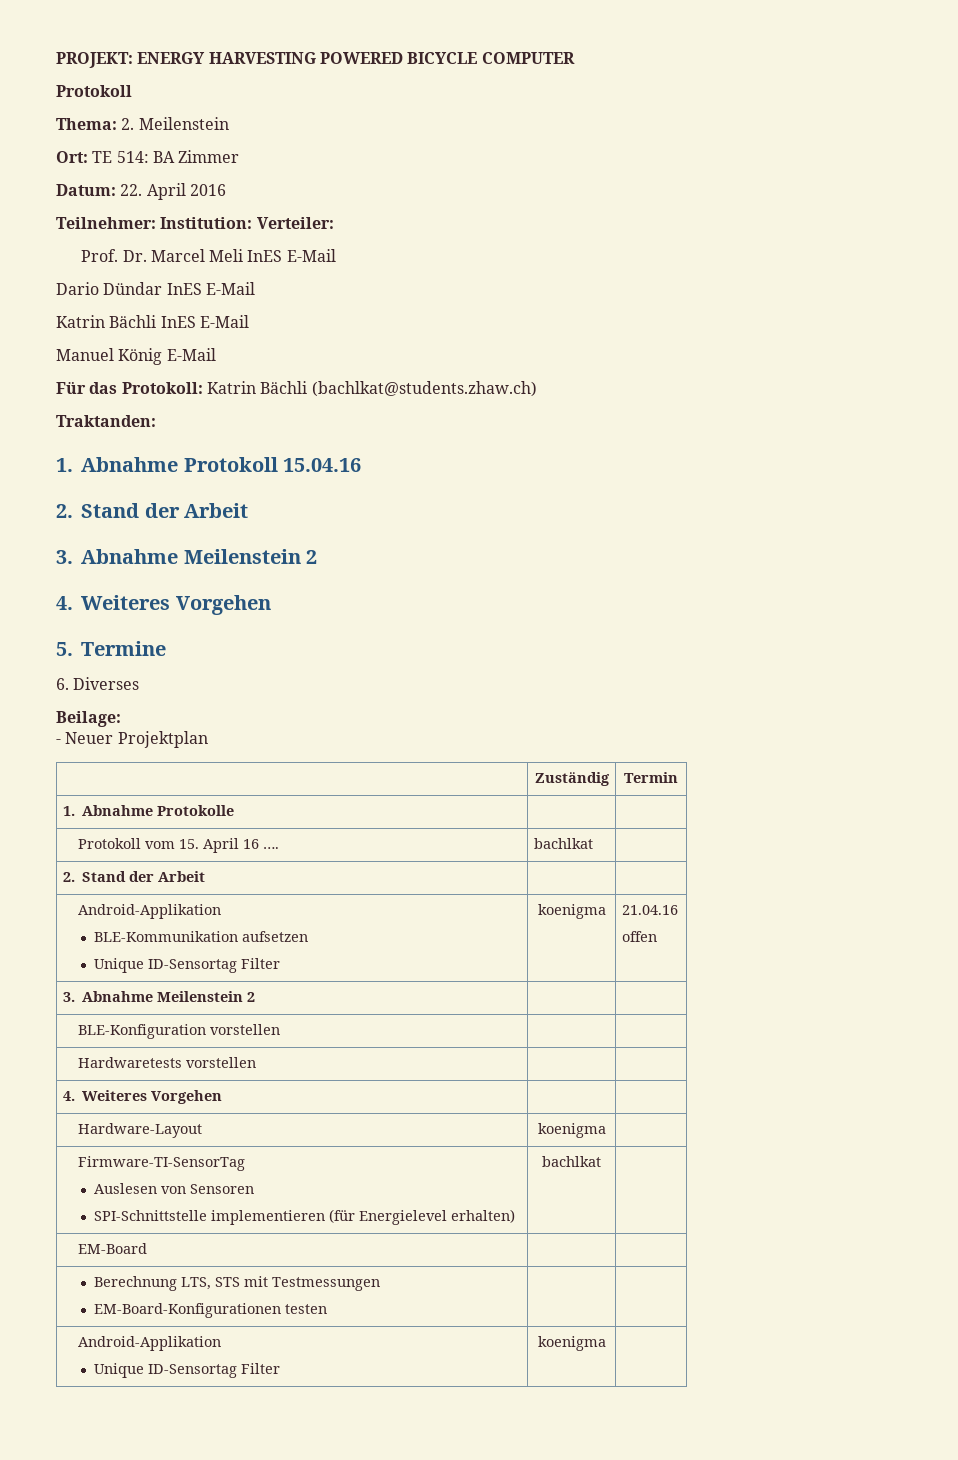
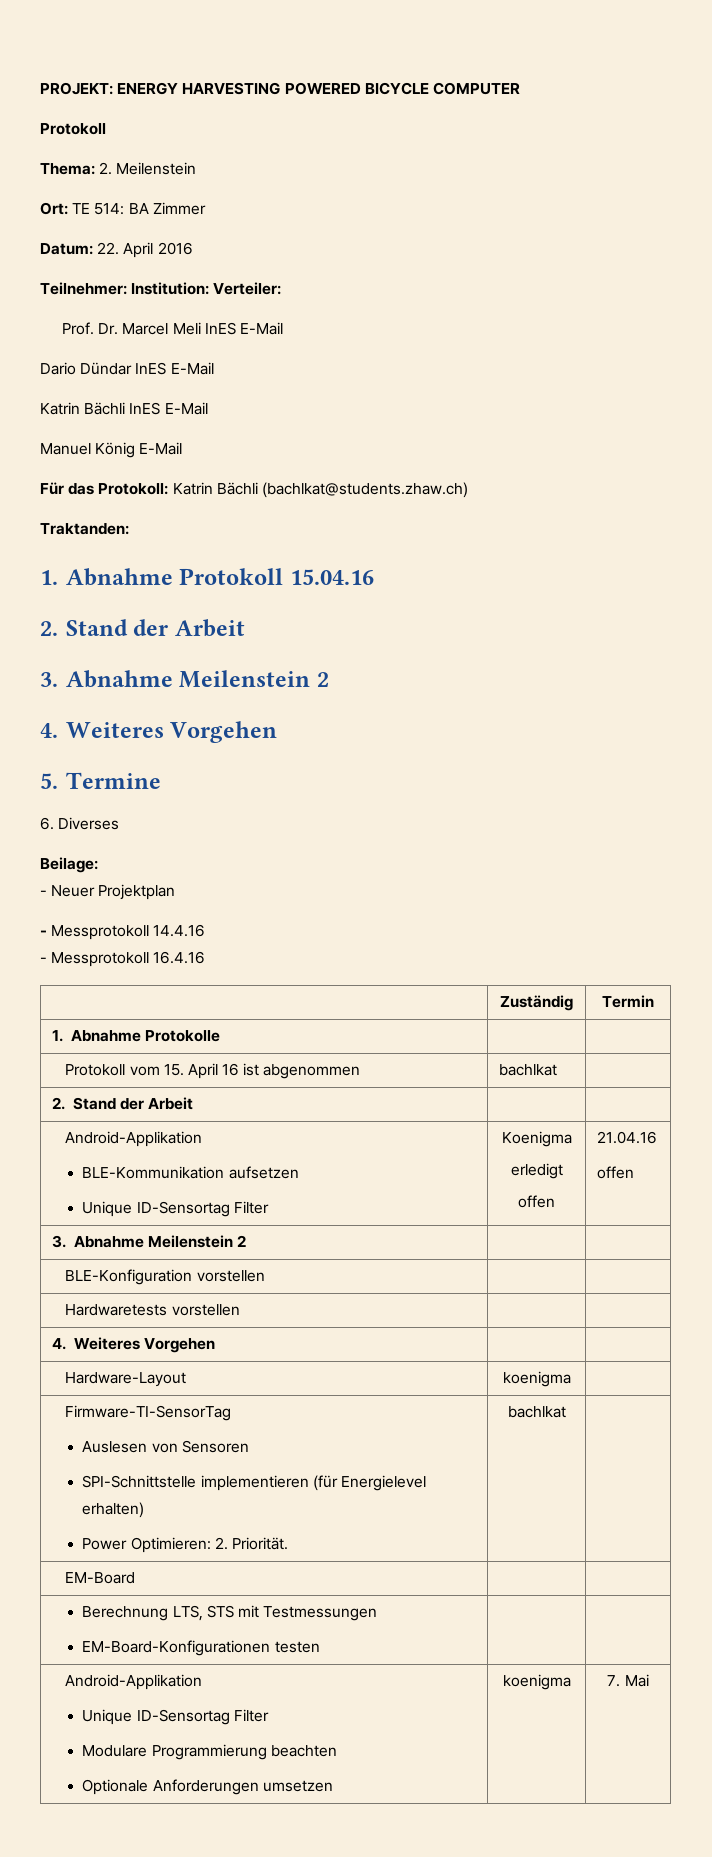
+ - Messprotokoll 14.4.16
+ - Messprotokoll 16.4.16
- Protokoll vom 15. April 16 …. | bachlkat |
+ Protokoll vom 15. April 16 ist abgenommen | bachlkat |
  2. Stand der Arbeit | |
  Android-Applikation
  BLE-Kommunikation aufsetzen
- Unique ID-Sensortag Filter | koenigma | 21.04.16
+ Unique ID-Sensortag Filter | Koenigma
+ erledigt
+ offen | 21.04.16
  Firmware-TI-SensorTag
  Auslesen von Sensoren
- SPI-Schnittstelle implementieren (für Energielevel erhalten) | bachlkat |
+ SPI-Schnittstelle implementieren (für Energielevel erhalten)
+ Power Optimieren: 2. Priorität. | bachlkat |
  Berechnung LTS, STS mit Testmessungen
  EM-Board-Konfigurationen testen | |
  Android-Applikation
- Unique ID-Sensortag Filter | koenigma |
+ Unique ID-Sensortag Filter
+ Modulare Programmierung beachten
+ Optionale Anforderungen umsetzen | koenigma | 7. Mai

